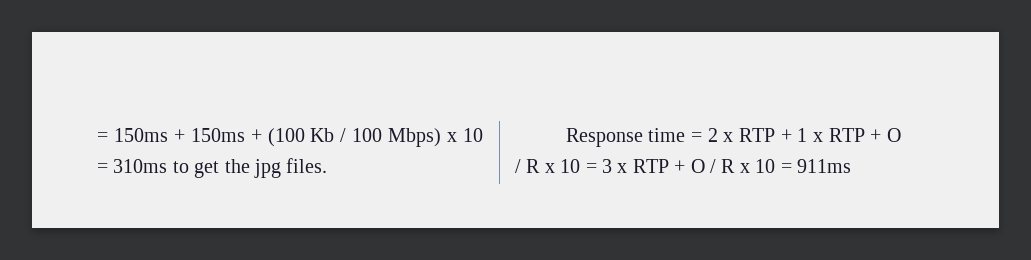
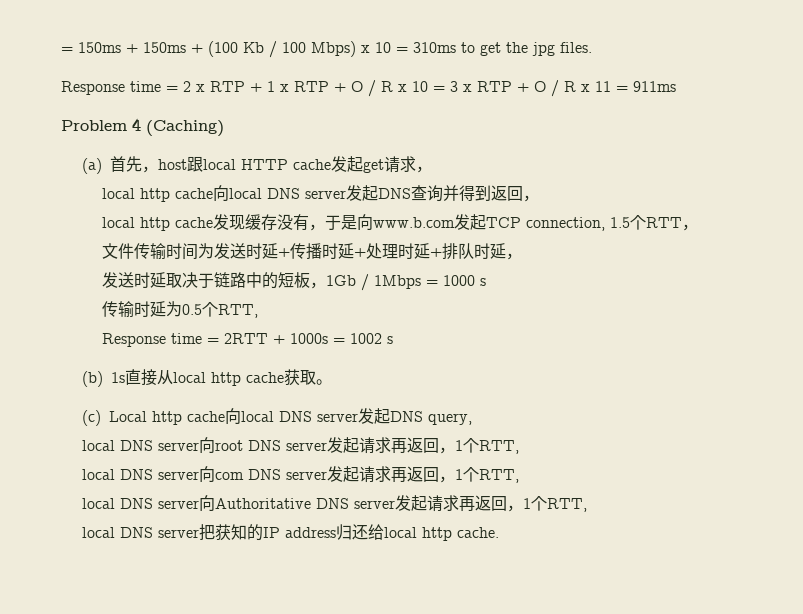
- Response time = 2 x RTP + 1 x RTP + O / R x 10 = 3 x RTP + O / R x 10 = 911ms
+ Response time = 2 x RTP + 1 x RTP + O / R x 10 = 3 x RTP + O / R x 11 = 911ms
+ Problem 4 (Caching)
+ (a)首先，host跟local HTTP cache发起get请求，
+ local http cache向local DNS server发起DNS查询并得到返回，
+ local http cache发现缓存没有，于是向www.b.com发起TCP connection, 1.5个RTT，
+ 文件传输时间为发送时延+传播时延+处理时延+排队时延，
+ 发送时延取决于链路中的短板，1Gb / 1Mbps = 1000 s
+ 传输时延为0.5个RTT,
+ Response time = 2RTT + 1000s = 1002 s
+ (b) 1s直接从local http cache获取。
+ (c) Local http cache向local DNS server发起DNS query,
+ local DNS server向root DNS server发起请求再返回，1个RTT,
+ local DNS server向com DNS server发起请求再返回，1个RTT,
+ local DNS server向Authoritative DNS server发起请求再返回，1个RTT,
+ local DNS server把获知的IP address归还给local http cache.

